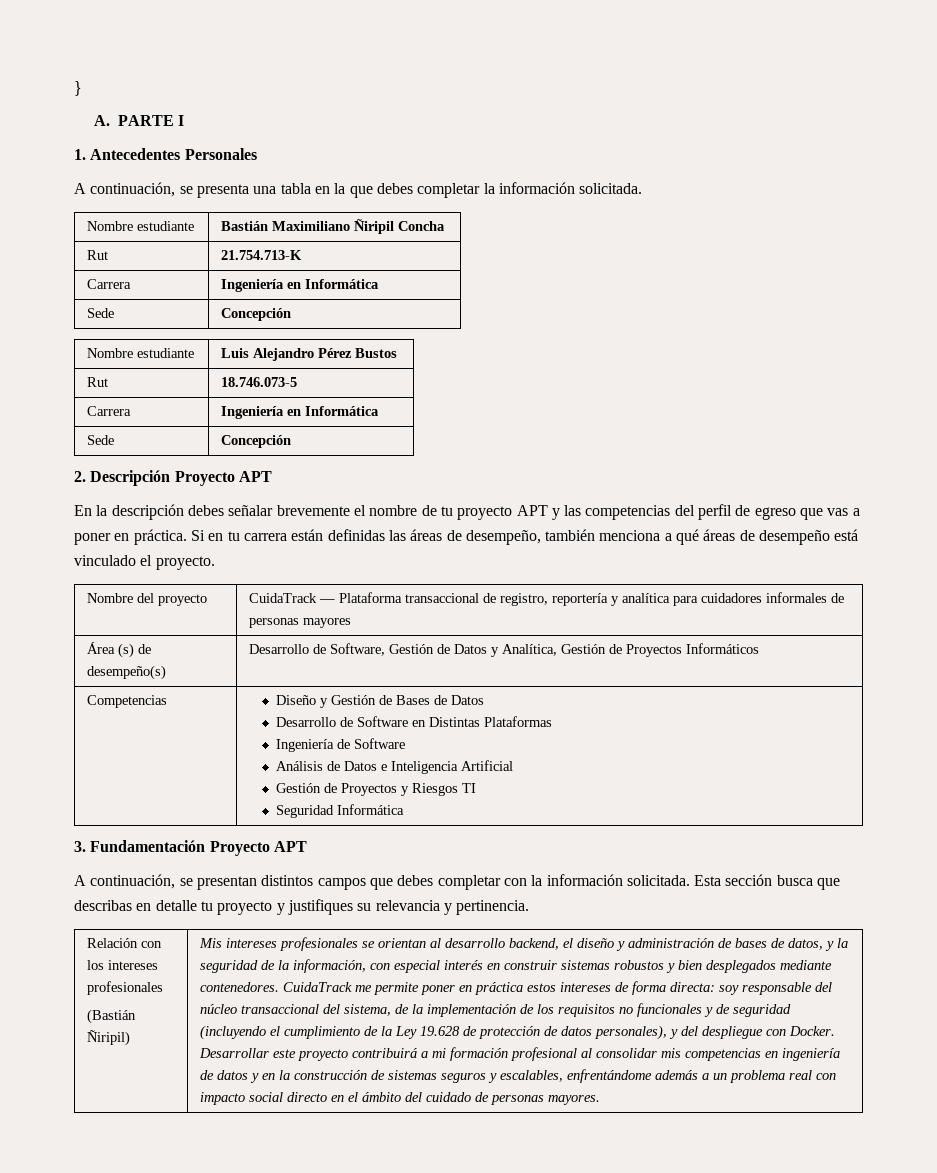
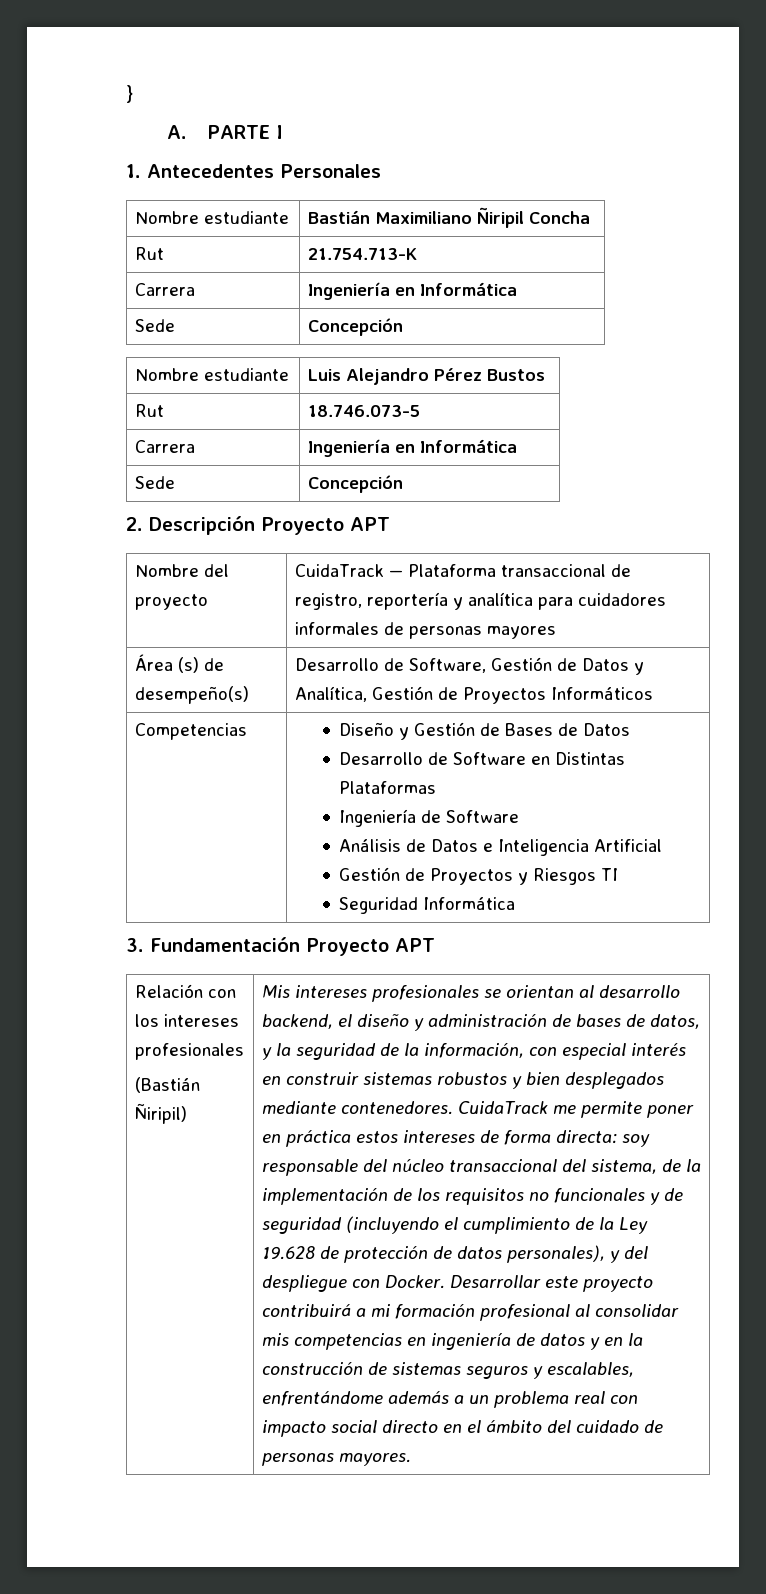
- A continuación, se presenta una tabla en la que debes completar la información solicitada.
- En la descripción debes señalar brevemente el nombre de tu proyecto APT y las competencias del perfil de egreso que vas a poner en práctica. Si en tu carrera están definidas las áreas de desempeño, también menciona a qué áreas de desempeño está vinculado el proyecto.
- A continuación, se presentan distintos campos que debes completar con la información solicitada. Esta sección busca que describas en detalle tu proyecto y justifiques su relevancia y pertinencia.

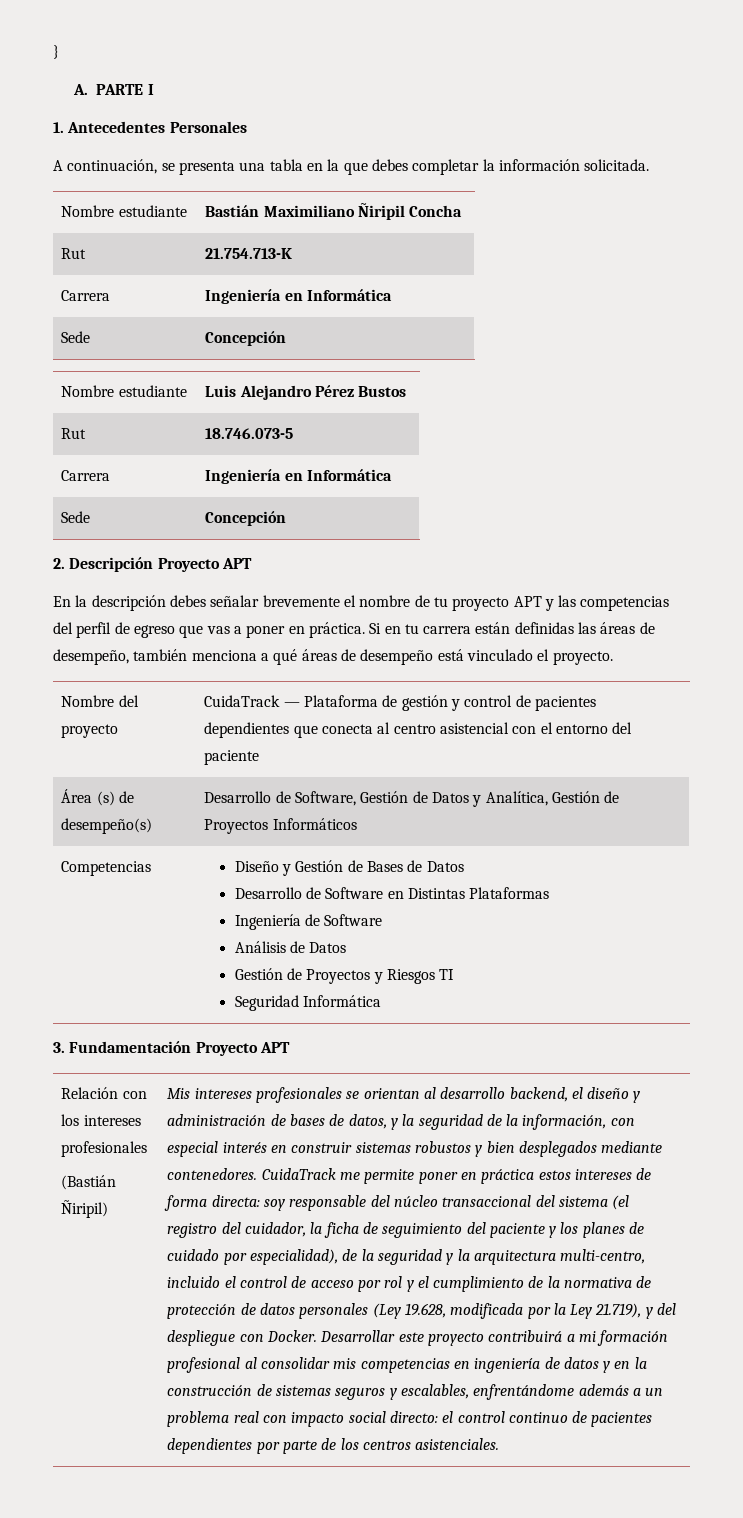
+ A continuación, se presenta una tabla en la que debes completar la información solicitada.
+ En la descripción debes señalar brevemente el nombre de tu proyecto APT y las competencias del perfil de egreso que vas a poner en práctica. Si en tu carrera están definidas las áreas de desempeño, también menciona a qué áreas de desempeño está vinculado el proyecto.
- Nombre del proyecto | CuidaTrack — Plataforma transaccional de registro, reportería y analítica para cuidadores informales de personas mayores
+ Nombre del proyecto | CuidaTrack — Plataforma de gestión y control de pacientes dependientes que conecta al centro asistencial con el entorno del paciente
  Competencias | Diseño y Gestión de Bases de Datos
  Desarrollo de Software en Distintas Plataformas
  Ingeniería de Software
- Análisis de Datos e Inteligencia Artificial
+ Análisis de Datos
- CuidaTrack me permite poner en práctica estos intereses de forma directa: soy responsable del núcleo transaccional del sistema, de la implementación de los requisitos no funcionales y de seguridad (incluyendo el cumplimiento de la Ley 19.628 de protección de datos personales), y del despliegue con Docker.
+ CuidaTrack me permite poner en práctica estos intereses de forma directa: soy responsable del núcleo transaccional del sistema (el registro del cuidador, la ficha de seguimiento del paciente y los planes de cuidado por especialidad), de la seguridad y la arquitectura multi-centro, incluido el control de acceso por rol y el cumplimiento de la normativa de protección de datos personales (Ley 19.628, modificada por la Ley 21.719), y del despliegue con Docker.
- Desarrollar este proyecto contribuirá a mi formación profesional al consolidar mis competencias en ingeniería de datos y en la construcción de sistemas seguros y escalables, enfrentándome además a un problema real con impacto social directo en el ámbito del cuidado de personas mayores.
+ Desarrollar este proyecto contribuirá a mi formación profesional al consolidar mis competencias en ingeniería de datos y en la construcción de sistemas seguros y escalables, enfrentándome además a un problema real con impacto social directo: el control continuo de pacientes dependientes por parte de los centros asistenciales.

